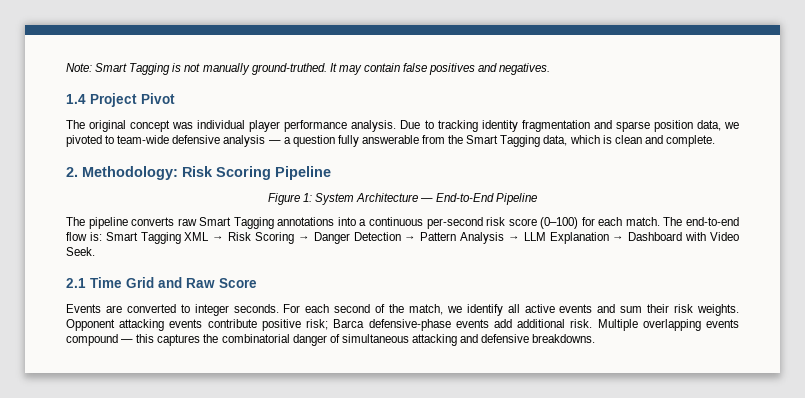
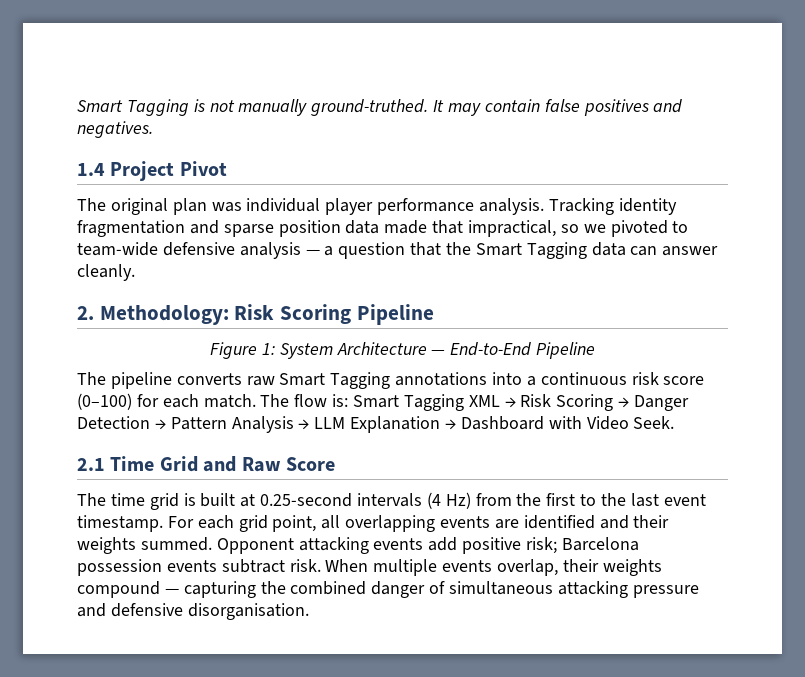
- Note: Smart Tagging is not manually ground-truthed.
+ Smart Tagging is not manually ground-truthed.
- The original concept was individual player performance analysis.
+ The original plan was individual player performance analysis.
- Due to tracking identity fragmentation and sparse position data, we pivoted to team-wide defensive analysis — a question fully answerable from the Smart Tagging data, which is clean and complete.
+ Tracking identity fragmentation and sparse position data made that impractical, so we pivoted to team-wide defensive analysis — a question that the Smart Tagging data can answer cleanly.
- The pipeline converts raw Smart Tagging annotations into a continuous per-second risk score (0–100) for each match.
+ The pipeline converts raw Smart Tagging annotations into a continuous risk score (0–100) for each match.
- The end-to-end flow is: Smart Tagging XML → Risk Scoring → Danger Detection → Pattern Analysis → LLM Explanation → Dashboard with Video Seek.
+ The flow is: Smart Tagging XML → Risk Scoring → Danger Detection → Pattern Analysis → LLM Explanation → Dashboard with Video Seek.
- Events are converted to integer seconds. For each second of the match, we identify all active events and sum their risk weights.
+ The time grid is built at 0.25-second intervals (4 Hz) from the first to the last event timestamp. For each grid point, all overlapping events are identified and their weights summed.
- Opponent attacking events contribute positive risk; Barca defensive-phase events add additional risk. Multiple overlapping events compound — this captures the combinatorial danger of simultaneous attacking and defensive breakdowns.
+ Opponent attacking events add positive risk; Barcelona possession events subtract risk. When multiple events overlap, their weights compound — capturing the combined danger of simultaneous attacking pressure and defensive disorganisation.

